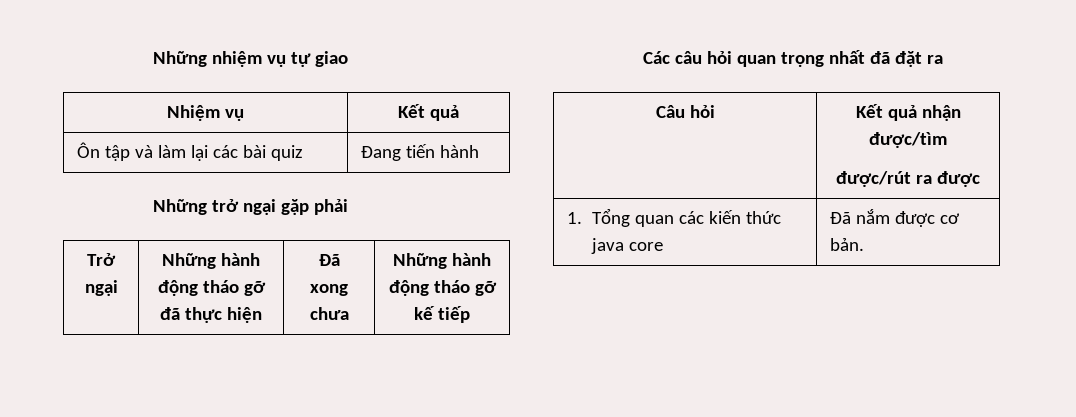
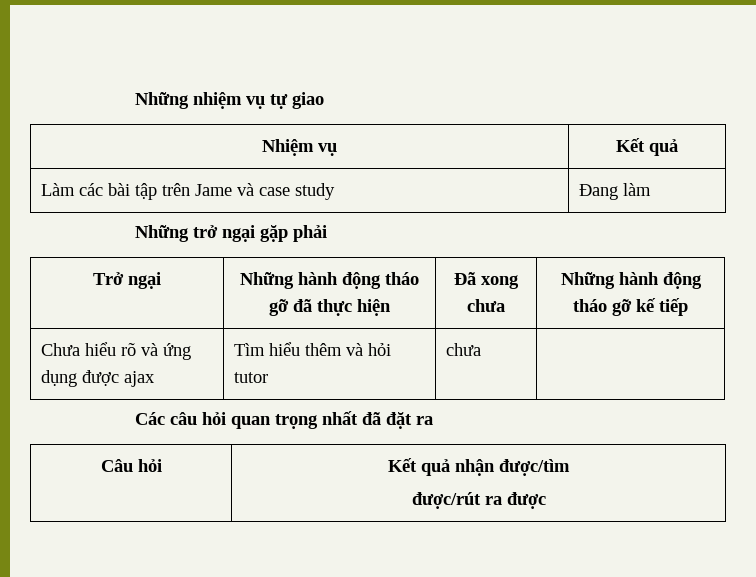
- Ôn tập và làm lại các bài quiz | Đang tiến hành
+ Làm các bài tập trên Jame và case study | Đang làm
+ Chưa hiểu rõ và ứng dụng được ajax | Tìm hiểu thêm và hỏi tutor | chưa |
- 1. Tổng quan các kiến thức java core | Đã nắm được cơ bản.

